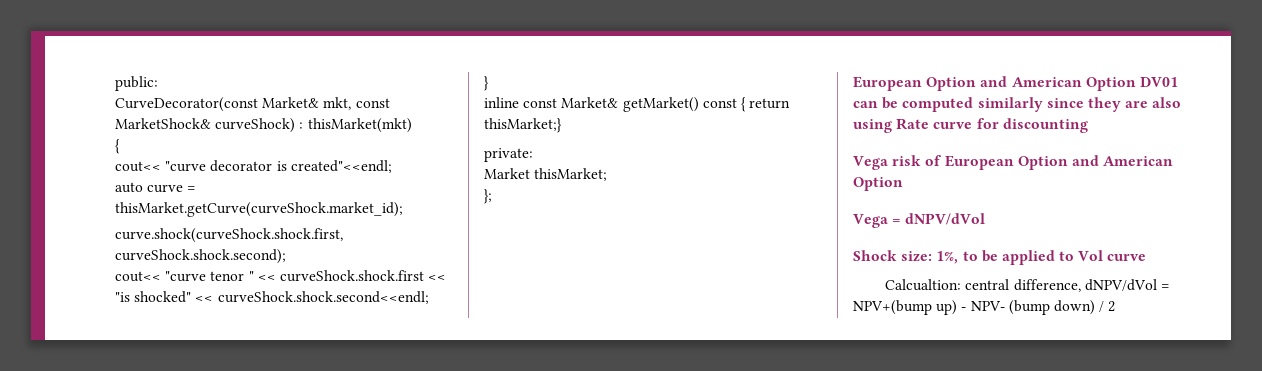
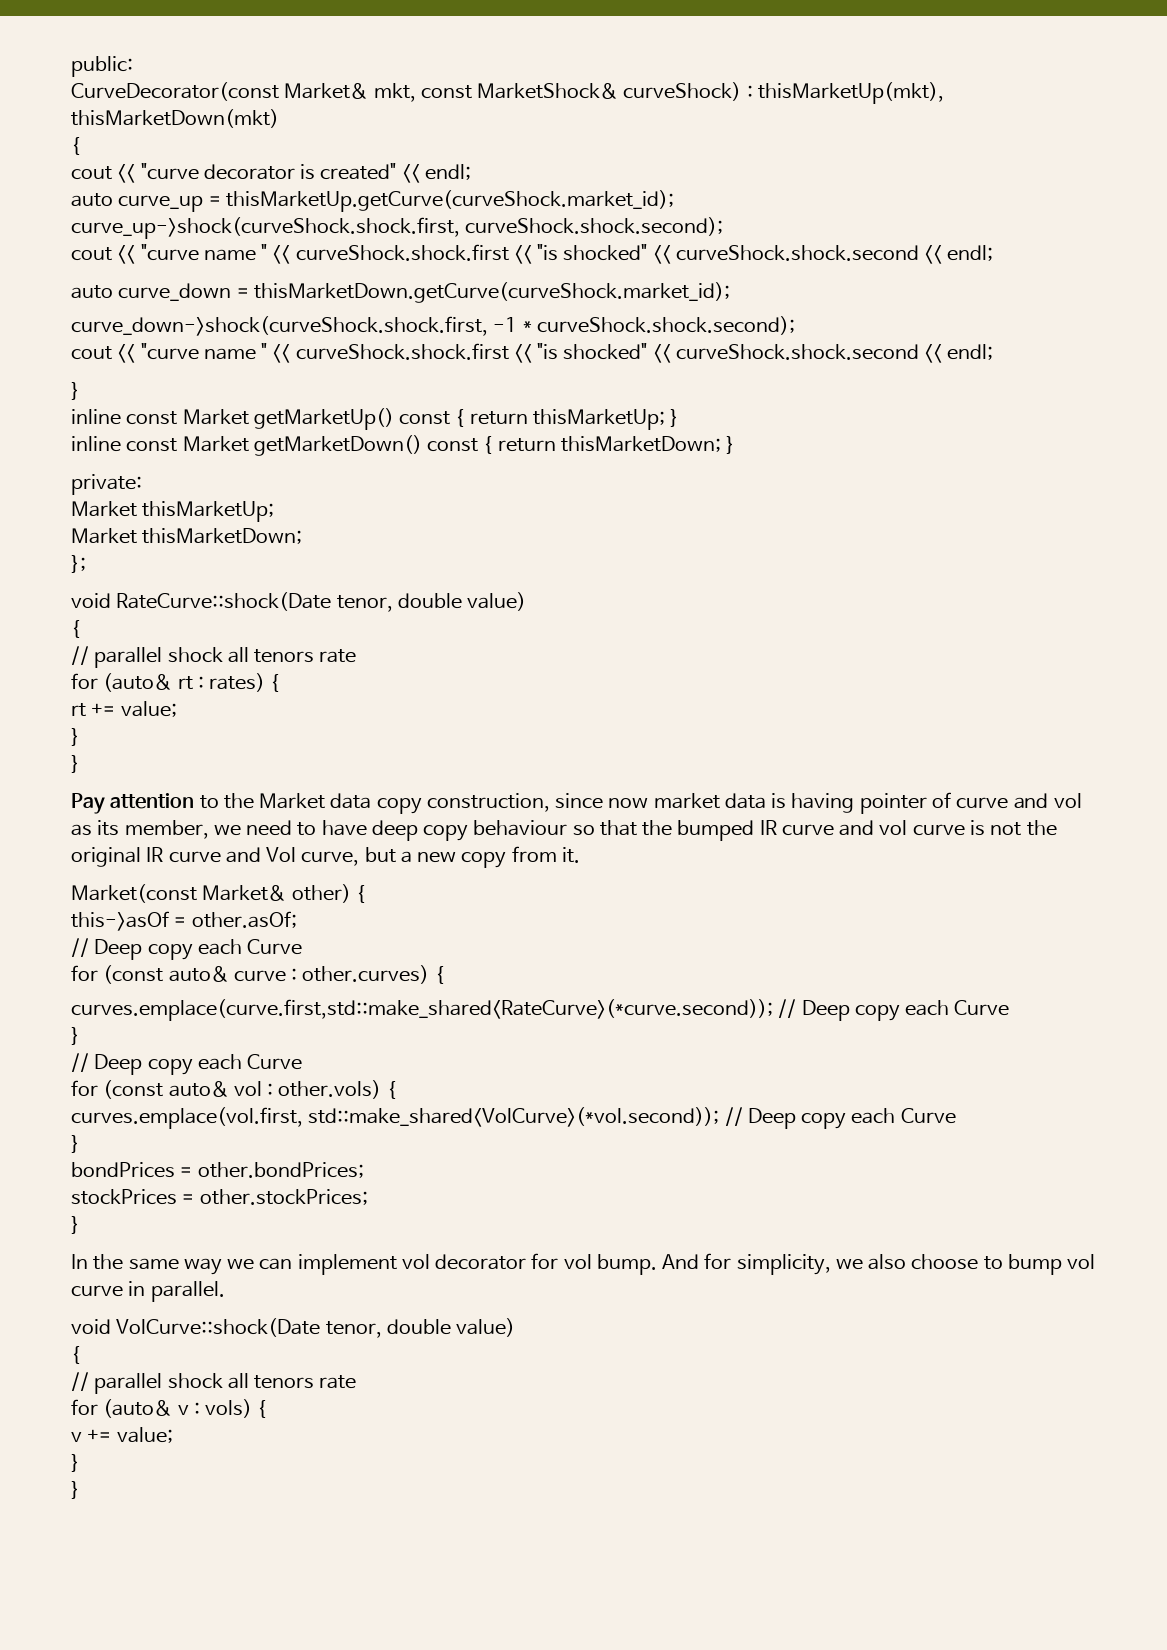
- CurveDecorator(const Market& mkt, const MarketShock& curveShock) : thisMarket(mkt)
+ CurveDecorator(const Market& mkt, const MarketShock& curveShock) : thisMarketUp(mkt), thisMarketDown(mkt)
  {
- cout<< "curve decorator is created"<<endl;
- auto curve = thisMarket.getCurve(curveShock.market_id);
- curve.shock(curveShock.shock.first, curveShock.shock.second);
- cout<< "curve tenor " << curveShock.shock.first << "is shocked" << curveShock.shock.second<<endl;
+ cout << "curve decorator is created" << endl;
+ auto curve_up = thisMarketUp.getCurve(curveShock.market_id);
+ curve_up->shock(curveShock.shock.first, curveShock.shock.second);
+ cout << "curve name " << curveShock.shock.first << "is shocked" << curveShock.shock.second << endl;
+ auto curve_down = thisMarketDown.getCurve(curveShock.market_id);
+ curve_down->shock(curveShock.shock.first, -1 * curveShock.shock.second);
+ cout << "curve name " << curveShock.shock.first << "is shocked" << curveShock.shock.second << endl;
  }
- inline const Market& getMarket() const { return thisMarket;}
+ inline const Market getMarketUp() const { return thisMarketUp; }
+ inline const Market getMarketDown() const { return thisMarketDown; }
  private:
- Market thisMarket;
+ Market thisMarketUp;
+ Market thisMarketDown;
  };
- European Option and American Option DV01 can be computed similarly since they are also using Rate curve for discounting
- Vega risk of European Option and American Option
- Vega = dNPV/dVol
- Shock size: 1%, to be applied to Vol curve
- Calcualtion: central difference, dNPV/dVol = NPV+(bump up) - NPV- (bump down) / 2
+ void RateCurve::shock(Date tenor, double value)
+ {
+ // parallel shock all tenors rate
+ for (auto& rt : rates) {
+ rt += value;
+ }
+ }
+ Pay attention to the Market data copy construction, since now market data is having pointer of curve and vol as its member, we need to have deep copy behaviour so that the bumped IR curve and vol curve is not the original IR curve and Vol curve, but a new copy from it.
+ Market(const Market& other) {
+ this->asOf = other.asOf;
+ // Deep copy each Curve
+ for (const auto& curve : other.curves) {
+ curves.emplace(curve.first,std::make_shared<RateCurve>(*curve.second)); // Deep copy each Curve
+ }
+ // Deep copy each Curve
+ for (const auto& vol : other.vols) {
+ curves.emplace(vol.first, std::make_shared<VolCurve>(*vol.second)); // Deep copy each Curve
+ }
+ bondPrices = other.bondPrices;
+ stockPrices = other.stockPrices;
+ }
+ In the same way we can implement vol decorator for vol bump. And for simplicity, we also choose to bump vol curve in parallel.
+ void VolCurve::shock(Date tenor, double value)
+ {
+ // parallel shock all tenors rate
+ for (auto& v : vols) {
+ v += value;
+ }
+ }

